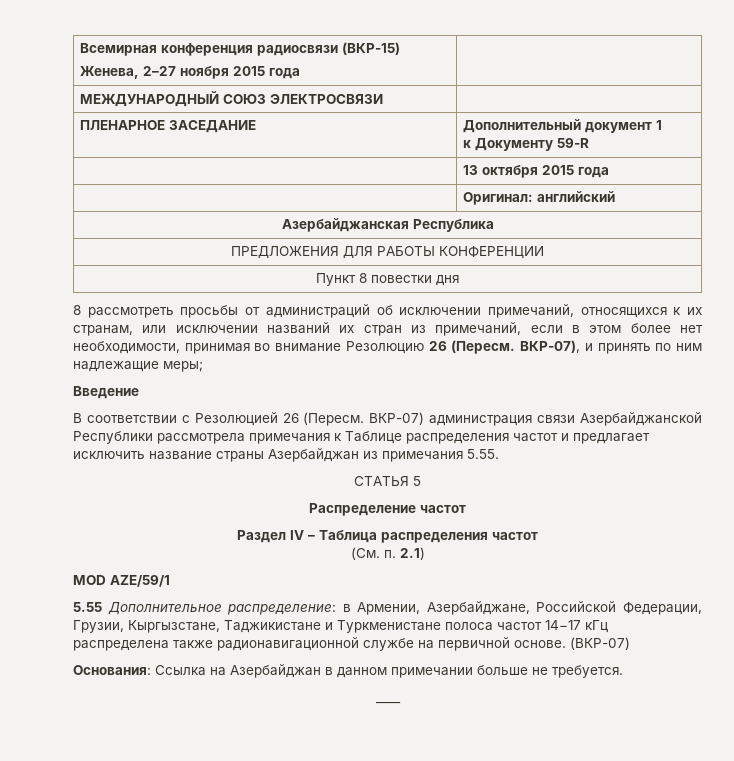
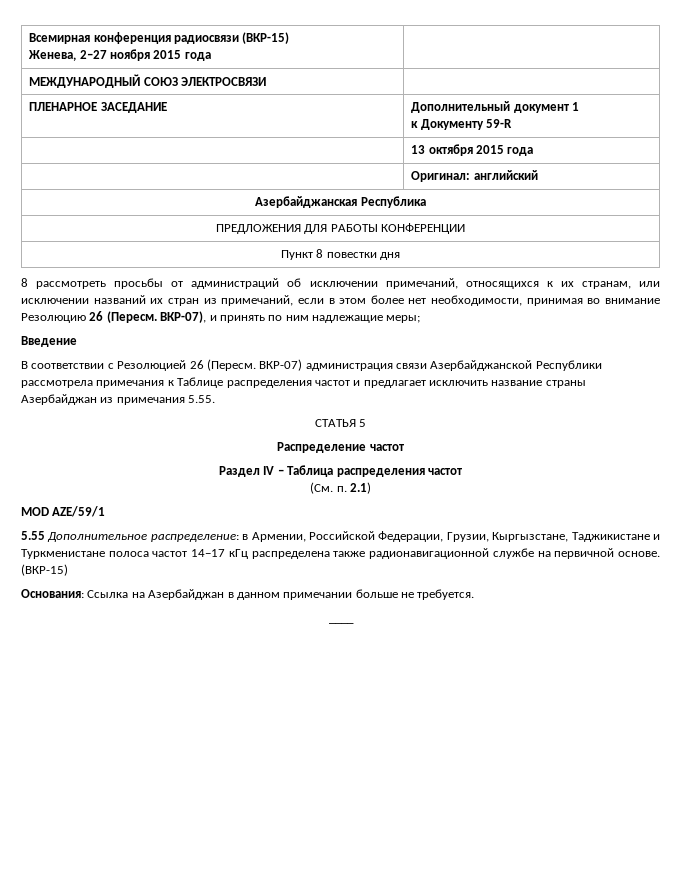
- 5.55 Дополнительное распределение: в Армении, Азербайджане, Российской Федерации, Грузии, Кыргызстане, Таджикистане и Туркменистане полоса частот 14−17 кГц распределена также радионавигационной службе на первичной основе. (ВКР-07)
+ 5.55 Дополнительное распределение: в Армении, Российской Федерации, Грузии, Кыргызстане, Таджикистане и Туркменистане полоса частот 14−17 кГц распределена также радионавигационной службе на первичной основе. (ВКР-15)

